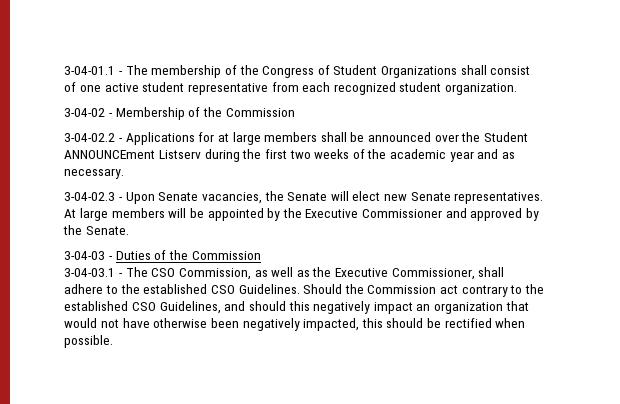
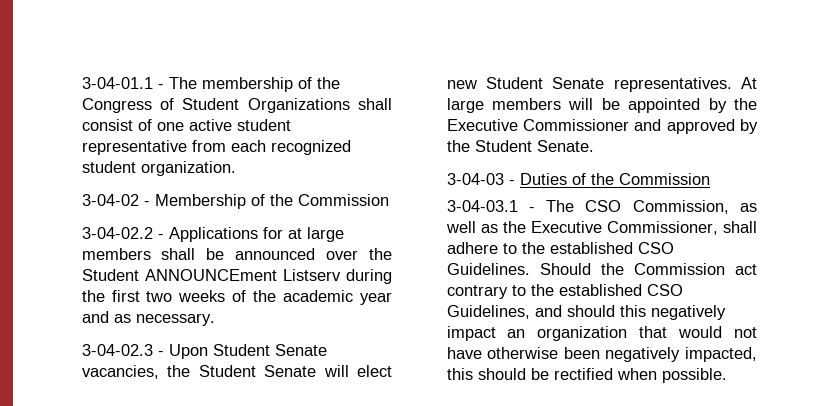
- 3-04-02.3 - Upon Senate vacancies, the Senate will elect new Senate representatives.
+ 3-04-02.3 - Upon Student Senate vacancies, the Student Senate will elect new Student Senate representatives.
- At large members will be appointed by the Executive Commissioner and approved by the Senate.
+ At large members will be appointed by the Executive Commissioner and approved by the Student Senate.

